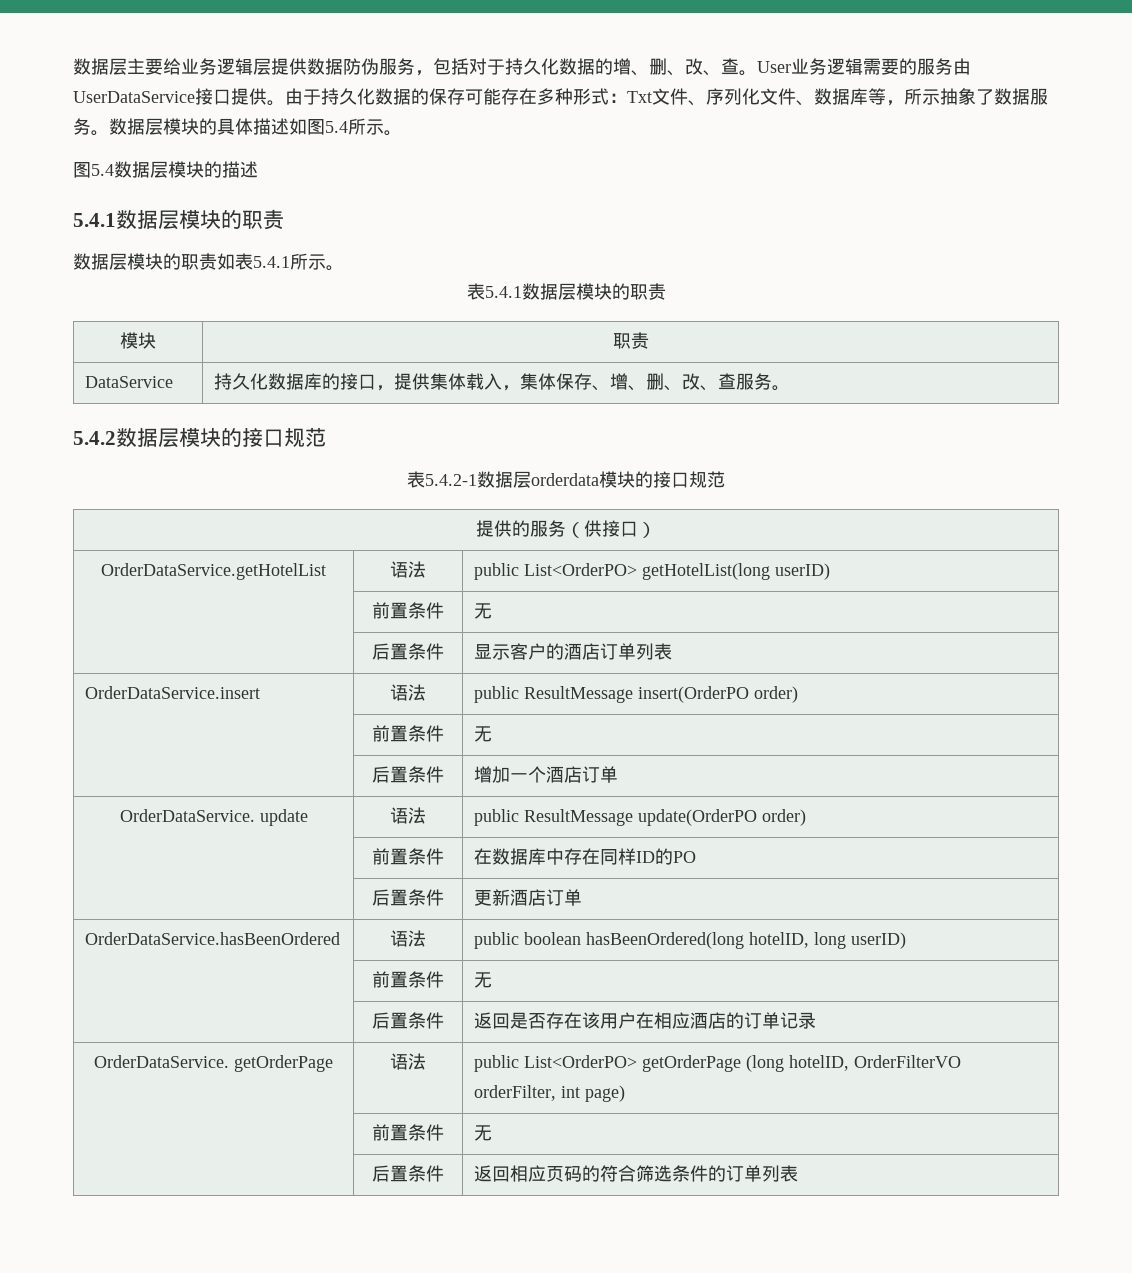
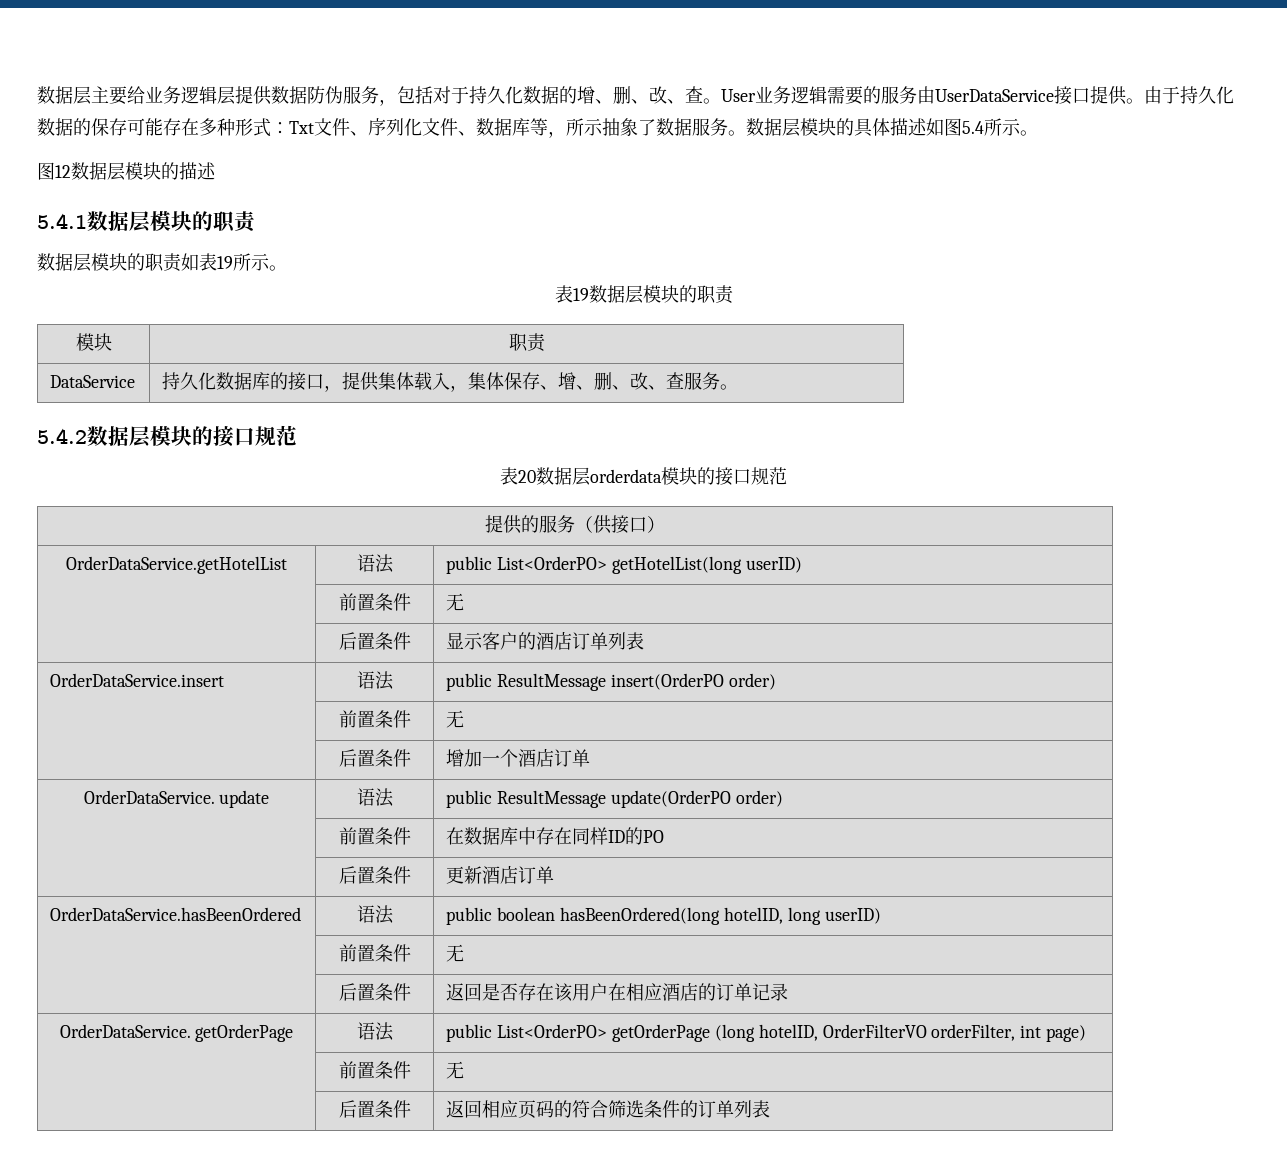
- 图5.4数据层模块的描述
+ 图12数据层模块的描述
- 数据层模块的职责如表5.4.1所示。
+ 数据层模块的职责如表19所示。
- 表5.4.1数据层模块的职责
+ 表19数据层模块的职责
- 表5.4.2-1数据层orderdata模块的接口规范
+ 表20数据层orderdata模块的接口规范

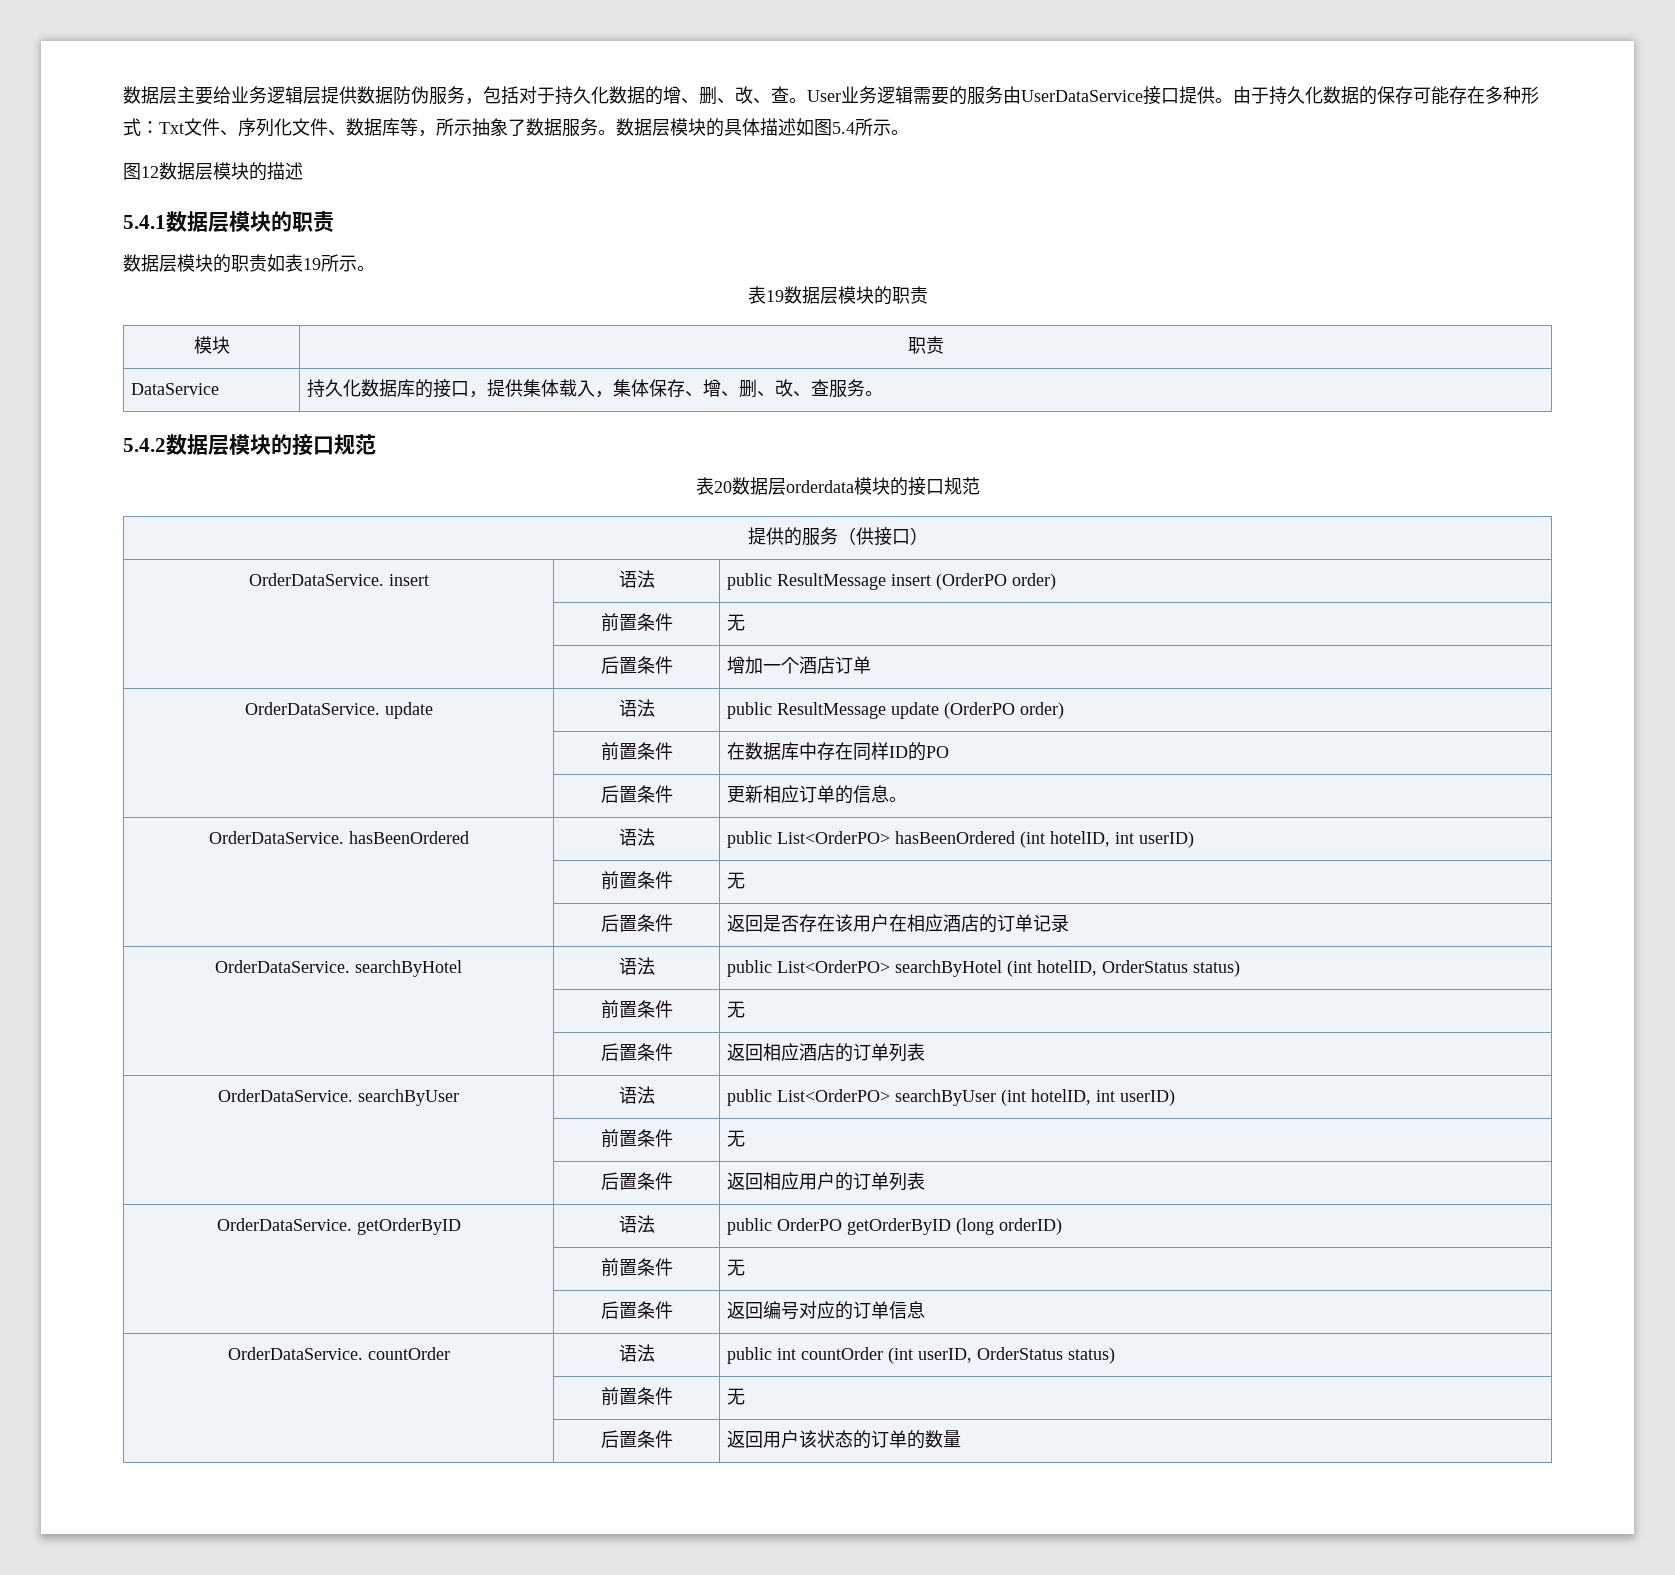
- OrderDataService.getHotelList | 语法 | public List<OrderPO> getHotelList(long userID)
- | 前置条件 | 无
- | 后置条件 | 显示客户的酒店订单列表
- OrderDataService.insert | 语法 | public ResultMessage insert(OrderPO order)
+ OrderDataService. insert | 语法 | public ResultMessage insert (OrderPO order)
- OrderDataService. update | 语法 | public ResultMessage update(OrderPO order)
+ OrderDataService. update | 语法 | public ResultMessage update (OrderPO order)
- | 后置条件 | 更新酒店订单
- OrderDataService.hasBeenOrdered | 语法 | public boolean hasBeenOrdered(long hotelID, long userID)
+ | 后置条件 | 更新相应订单的信息。
+ OrderDataService. hasBeenOrdered | 语法 | public List<OrderPO> hasBeenOrdered (int hotelID, int userID)
- OrderDataService. getOrderPage | 语法 | public List<OrderPO> getOrderPage (long hotelID, OrderFilterVO orderFilter, int page)
+ OrderDataService. searchByHotel | 语法 | public List<OrderPO> searchByHotel (int hotelID, OrderStatus status)
  | 前置条件 | 无
- | 后置条件 | 返回相应页码的符合筛选条件的订单列表
+ | 后置条件 | 返回相应酒店的订单列表
+ OrderDataService. searchByUser | 语法 | public List<OrderPO> searchByUser (int hotelID, int userID)
+ | 前置条件 | 无
+ | 后置条件 | 返回相应用户的订单列表
+ OrderDataService. getOrderByID | 语法 | public OrderPO getOrderByID (long orderID)
+ | 前置条件 | 无
+ | 后置条件 | 返回编号对应的订单信息
+ OrderDataService. countOrder | 语法 | public int countOrder (int userID, OrderStatus status)
+ | 前置条件 | 无
+ | 后置条件 | 返回用户该状态的订单的数量

